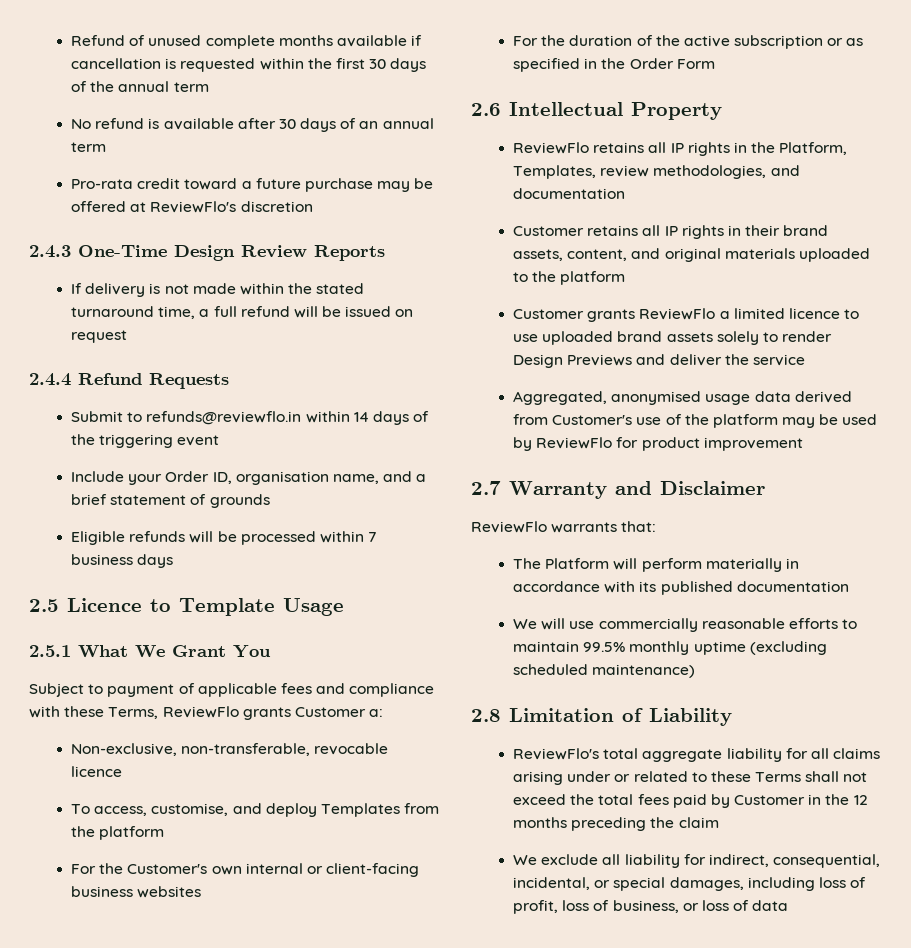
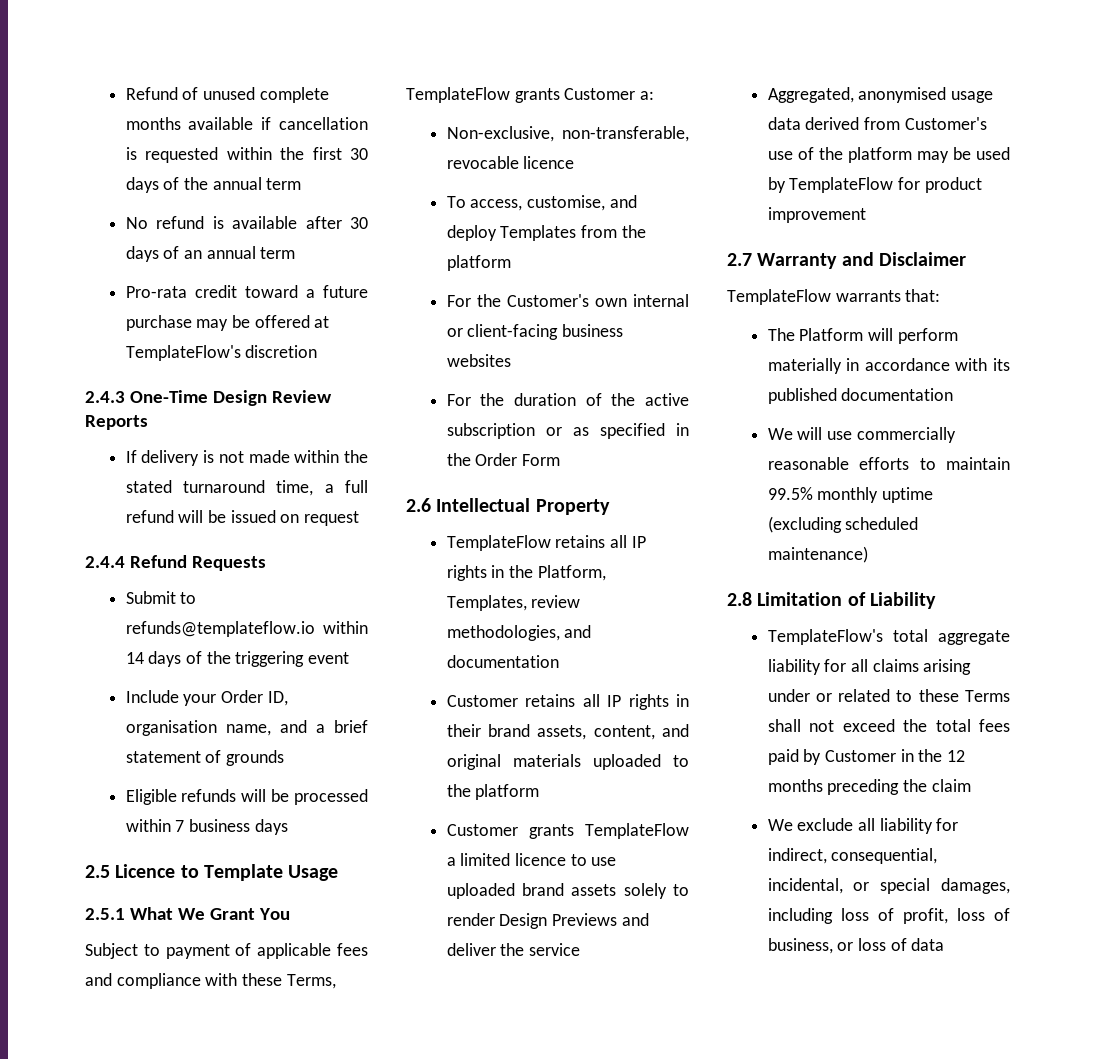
- Pro-rata credit toward a future purchase may be offered at ReviewFlo's discretion
+ Pro-rata credit toward a future purchase may be offered at TemplateFlow's discretion
- Submit to refunds@reviewflo.in within 14 days of the triggering event
+ Submit to refunds@templateflow.io within 14 days of the triggering event
- Subject to payment of applicable fees and compliance with these Terms, ReviewFlo grants Customer a:
+ Subject to payment of applicable fees and compliance with these Terms, TemplateFlow grants Customer a:
- ReviewFlo retains all IP rights in the Platform, Templates, review methodologies, and documentation
+ TemplateFlow retains all IP rights in the Platform, Templates, review methodologies, and documentation
- Customer grants ReviewFlo a limited licence to use uploaded brand assets solely to render Design Previews and deliver the service
+ Customer grants TemplateFlow a limited licence to use uploaded brand assets solely to render Design Previews and deliver the service
- Aggregated, anonymised usage data derived from Customer's use of the platform may be used by ReviewFlo for product improvement
+ Aggregated, anonymised usage data derived from Customer's use of the platform may be used by TemplateFlow for product improvement
- ReviewFlo warrants that:
+ TemplateFlow warrants that:
- ReviewFlo's total aggregate liability for all claims arising under or related to these Terms shall not exceed the total fees paid by Customer in the 12 months preceding the claim
+ TemplateFlow's total aggregate liability for all claims arising under or related to these Terms shall not exceed the total fees paid by Customer in the 12 months preceding the claim

